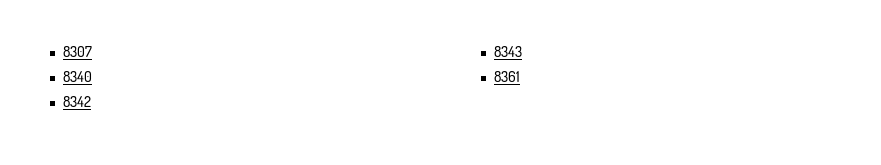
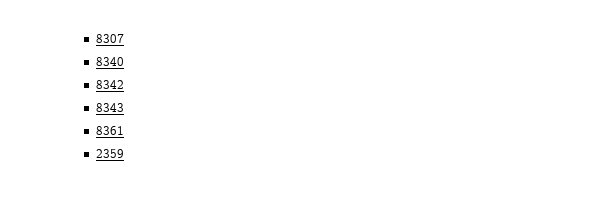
+ 2359

